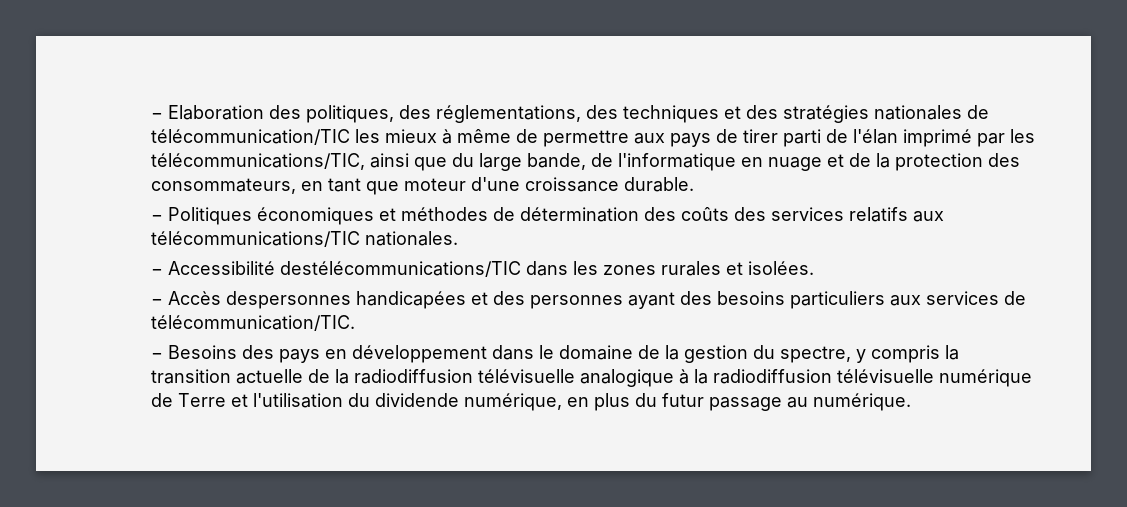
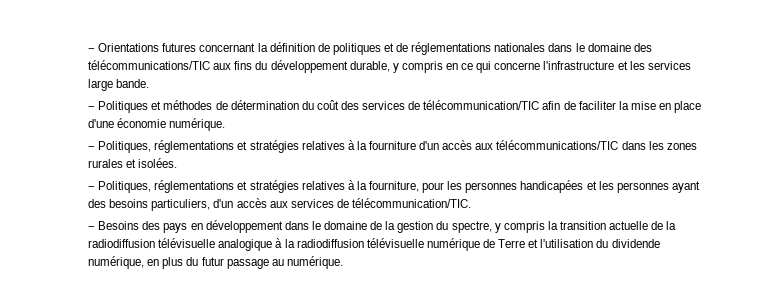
- − Elaboration des politiques, des réglementations, des techniques et des stratégies nationales de télécommunication/TIC les mieux à même de permettre aux pays de tirer parti de l'élan imprimé par les télécommunications/TIC, ainsi que du large bande, de l'informatique en nuage et de la protection des consommateurs, en tant que moteur d'une croissance durable.
+ − Orientations futures concernant la définition de politiques et de réglementations nationales dans le domaine des télécommunications/TIC aux fins du développement durable, y compris en ce qui concerne l'infrastructure et les services large bande.
- − Politiques économiques et méthodes de détermination des coûts des services relatifs aux télécommunications/TIC nationales.
- − Accessibilité destélécommunications/TIC dans les zones rurales et isolées.
+ − Politiques et méthodes de détermination du coût des services de télécommunication/TIC afin de faciliter la mise en place d'une économie numérique.
+ − Politiques, réglementations et stratégies relatives à la fourniture d'un accès aux télécommunications/TIC dans les zones rurales et isolées.
- − Accès despersonnes handicapées et des personnes ayant des besoins particuliers aux services de télécommunication/TIC.
+ − Politiques, réglementations et stratégies relatives à la fourniture, pour les personnes handicapées et les personnes ayant des besoins particuliers, d'un accès aux services de télécommunication/TIC.

